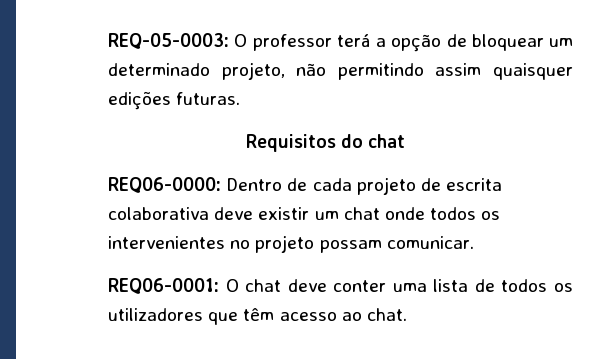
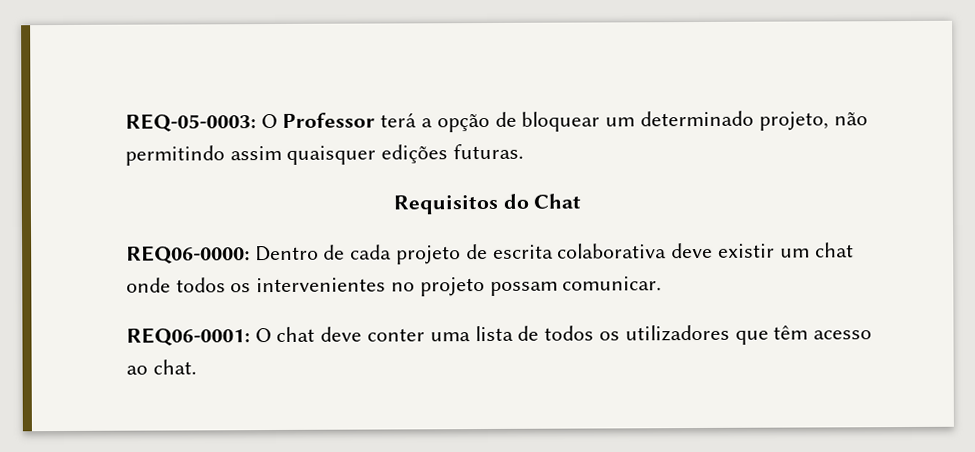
- REQ-05-0003: O professor terá a opção de bloquear um determinado projeto, não permitindo assim quaisquer edições futuras.
+ REQ-05-0003: O Professor terá a opção de bloquear um determinado projeto, não permitindo assim quaisquer edições futuras.
- Requisitos do chat
+ Requisitos do Chat

